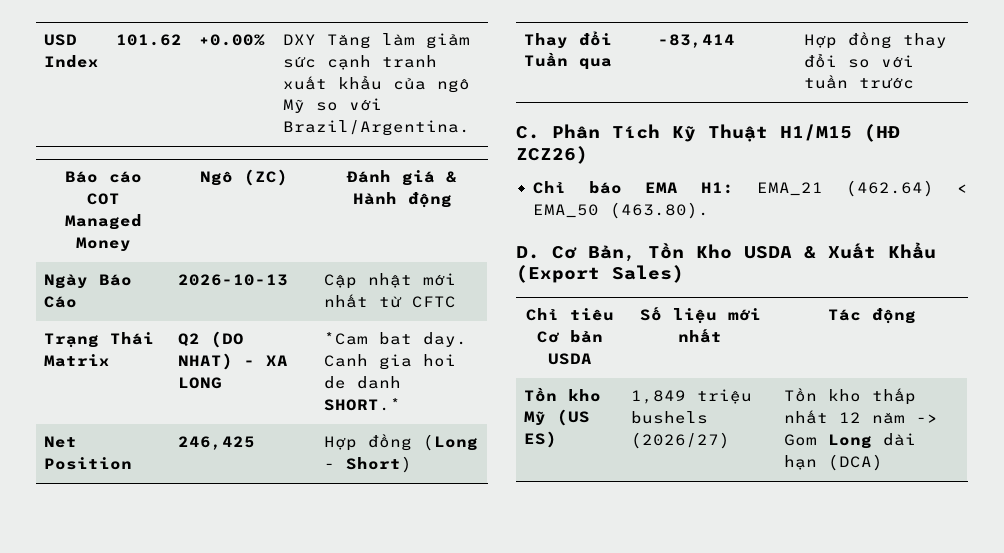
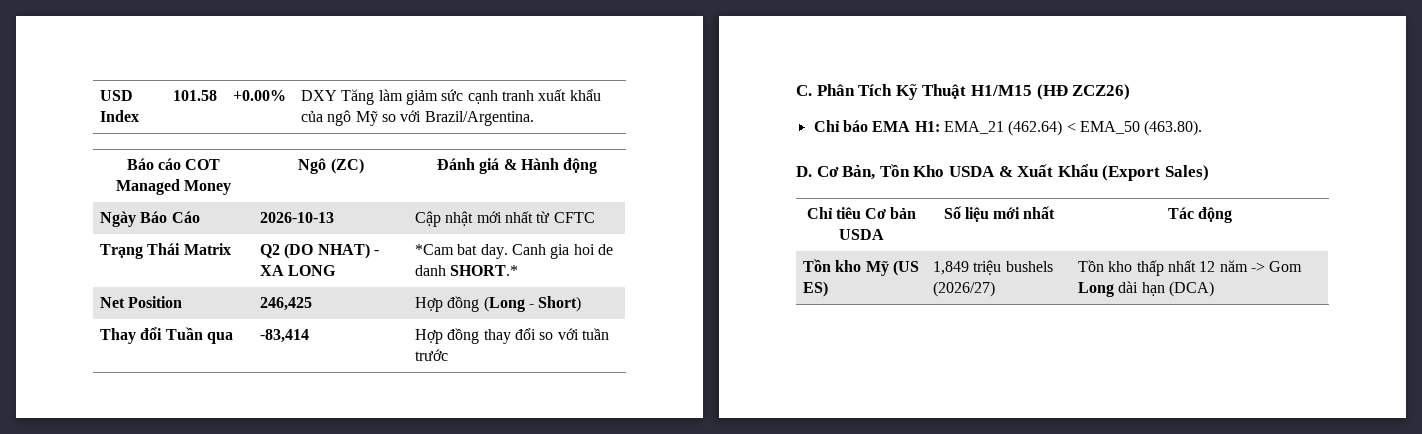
- USD Index | 101.62 | +0.00% | DXY Tăng làm giảm sức cạnh tranh xuất khẩu của ngô Mỹ so với Brazil/Argentina.
+ USD Index | 101.58 | +0.00% | DXY Tăng làm giảm sức cạnh tranh xuất khẩu của ngô Mỹ so với Brazil/Argentina.

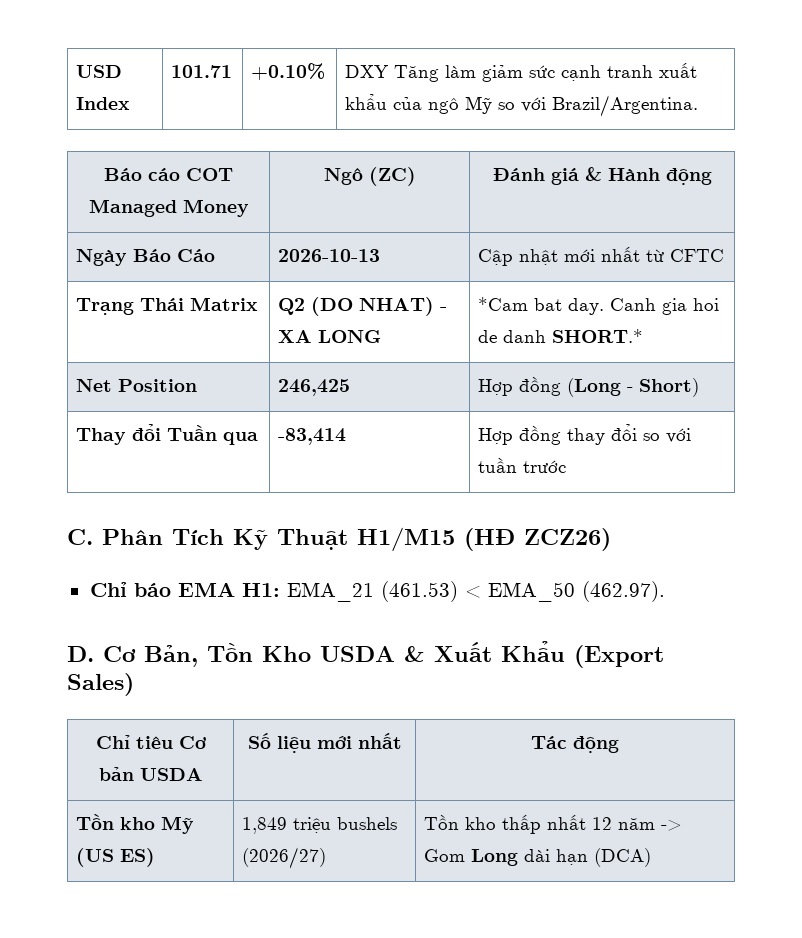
- USD Index | 101.58 | +0.00% | DXY Tăng làm giảm sức cạnh tranh xuất khẩu của ngô Mỹ so với Brazil/Argentina.
+ USD Index | 101.71 | +0.10% | DXY Tăng làm giảm sức cạnh tranh xuất khẩu của ngô Mỹ so với Brazil/Argentina.
- Chỉ báo EMA H1: EMA_21 (462.64) < EMA_50 (463.80).
+ Chỉ báo EMA H1: EMA_21 (461.53) < EMA_50 (462.97).

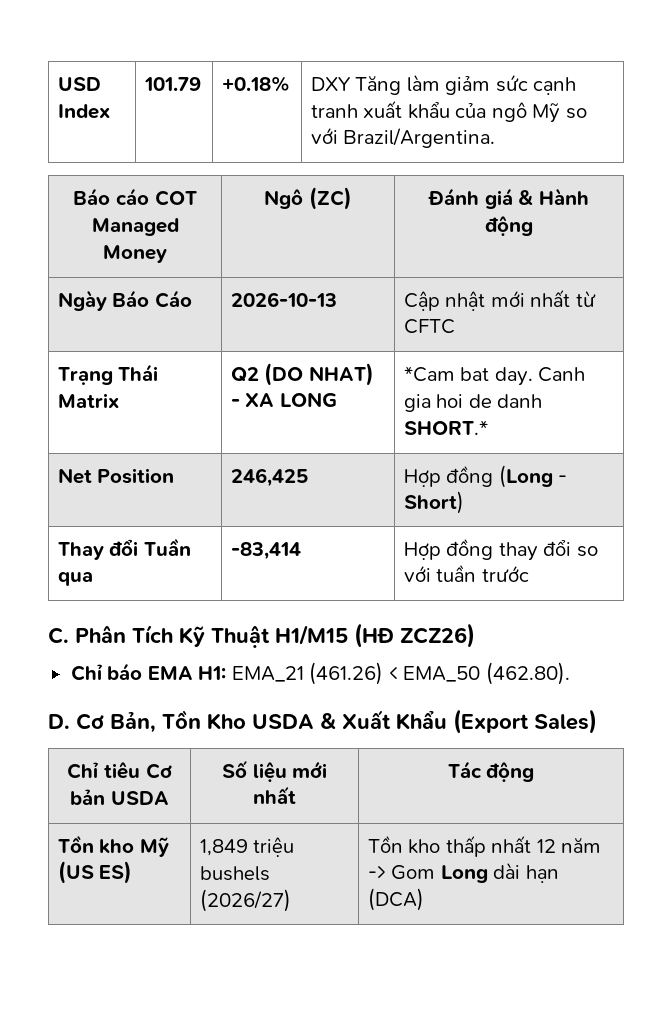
- USD Index | 101.71 | +0.10% | DXY Tăng làm giảm sức cạnh tranh xuất khẩu của ngô Mỹ so với Brazil/Argentina.
+ USD Index | 101.79 | +0.18% | DXY Tăng làm giảm sức cạnh tranh xuất khẩu của ngô Mỹ so với Brazil/Argentina.
- Chỉ báo EMA H1: EMA_21 (461.53) < EMA_50 (462.97).
+ Chỉ báo EMA H1: EMA_21 (461.26) < EMA_50 (462.80).

